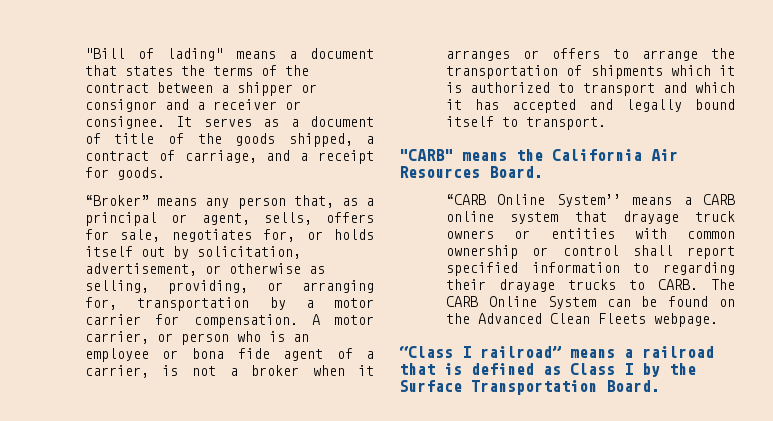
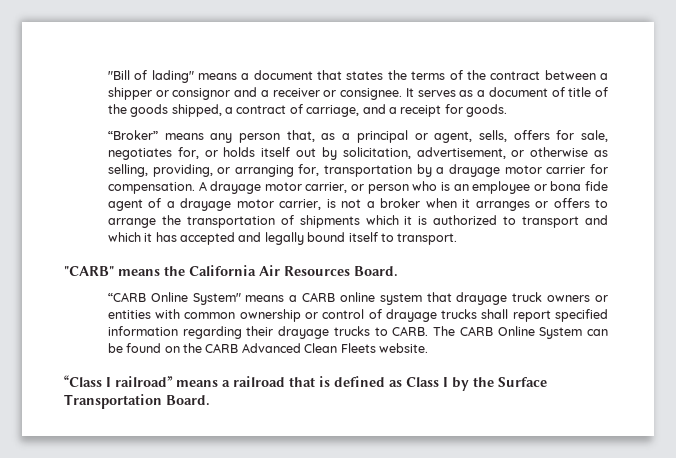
- “Broker” means any person that, as a principal or agent, sells, offers for sale, negotiates for, or holds itself out by solicitation, advertisement, or otherwise as selling, providing, or arranging for, transportation by a motor carrier for compensation.
+ “Broker” means any person that, as a principal or agent, sells, offers for sale, negotiates for, or holds itself out by solicitation, advertisement, or otherwise as selling, providing, or arranging for, transportation by a drayage motor carrier for compensation.
- A motor carrier, or person who is an employee or bona fide agent of a carrier, is not a broker when it arranges or offers to arrange the transportation of shipments which it is authorized to transport and which it has accepted and legally bound itself to transport.
+ A drayage motor carrier, or person who is an employee or bona fide agent of a drayage motor carrier, is not a broker when it arranges or offers to arrange the transportation of shipments which it is authorized to transport and which it has accepted and legally bound itself to transport.
- “CARB Online System’’ means a CARB online system that drayage truck owners or entities with common ownership or control shall report specified information to regarding their drayage trucks to CARB.
+ “CARB Online System" means a CARB online system that drayage truck owners or entities with common ownership or control of drayage trucks shall report specified information regarding their drayage trucks to CARB.
- The CARB Online System can be found on the Advanced Clean Fleets webpage.
+ The CARB Online System can be found on the CARB Advanced Clean Fleets website.

